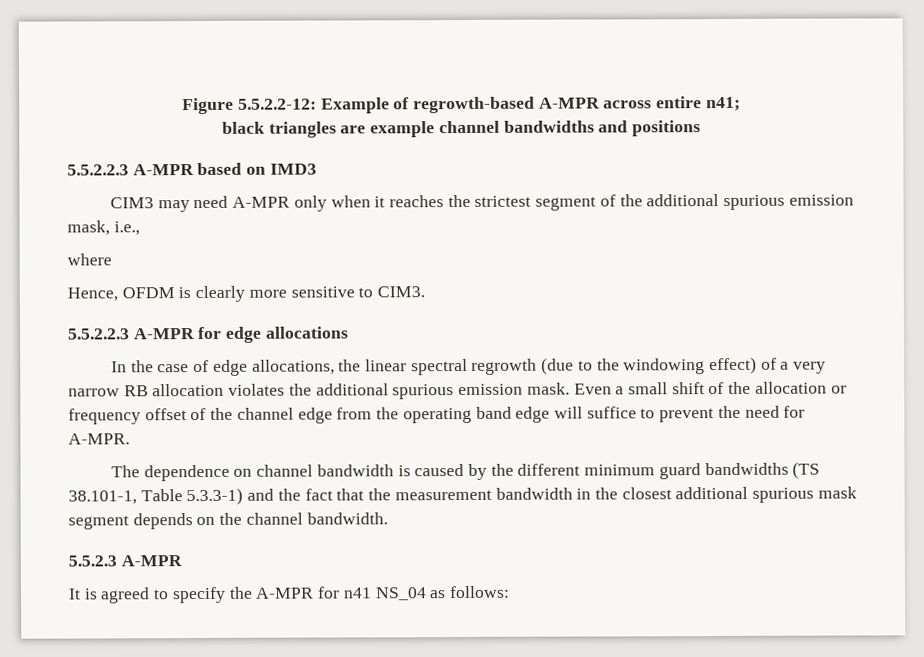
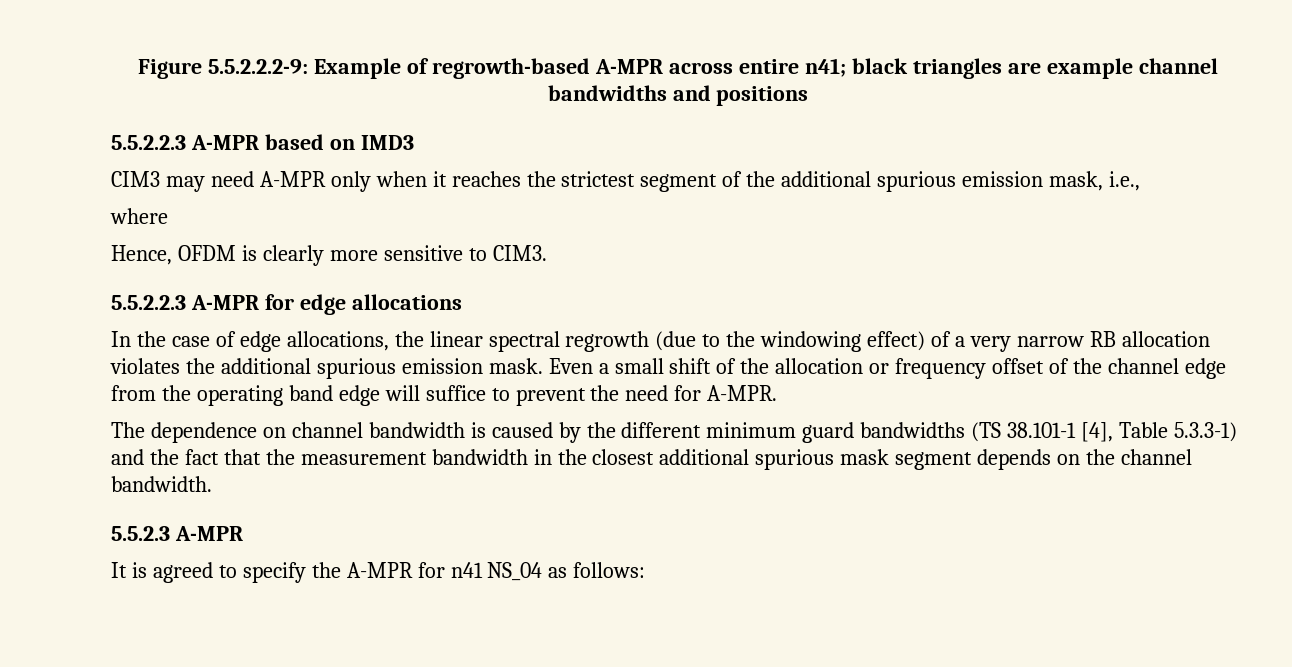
- Figure 5.5.2.2-12: Example of regrowth-based A-MPR across entire n41;
- black triangles are example channel bandwidths and positions
+ Figure 5.5.2.2.2-9: Example of regrowth-based A-MPR across entire n41; black triangles are example channel bandwidths and positions
- The dependence on channel bandwidth is caused by the different minimum guard bandwidths (TS 38.101-1, Table 5.3.3-1) and the fact that the measurement bandwidth in the closest additional spurious mask segment depends on the channel bandwidth.
+ The dependence on channel bandwidth is caused by the different minimum guard bandwidths (TS 38.101-1 [4], Table 5.3.3-1) and the fact that the measurement bandwidth in the closest additional spurious mask segment depends on the channel bandwidth.

